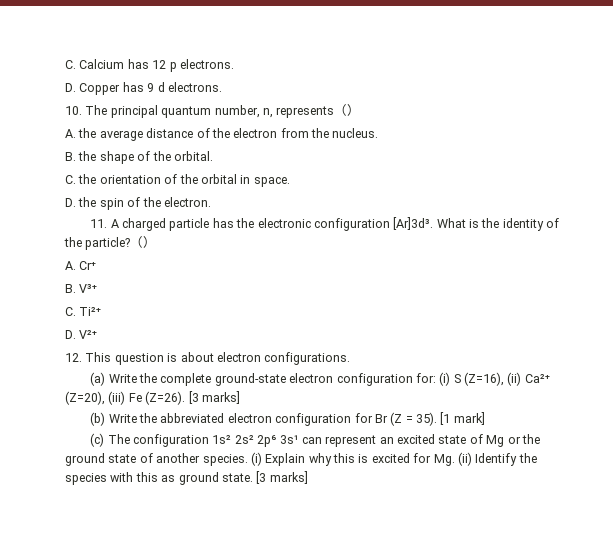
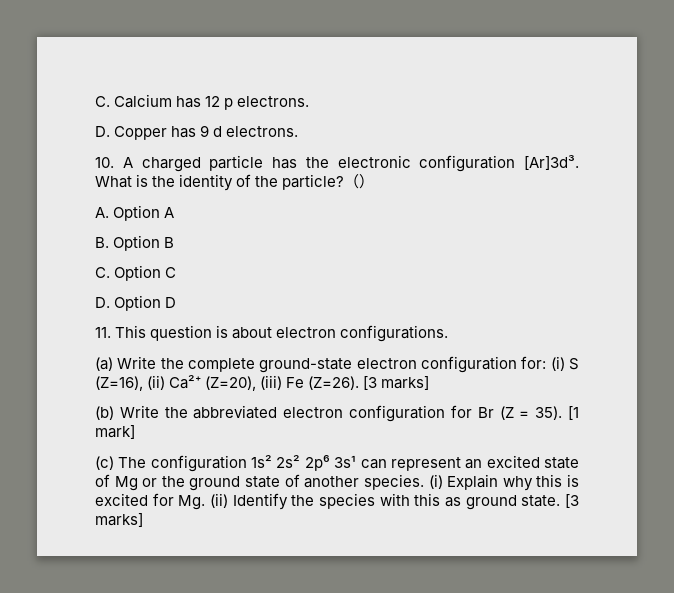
- 10. The principal quantum number, n, represents（）
- A. the average distance of the electron from the nucleus.
- B. the shape of the orbital.
- C. the orientation of the orbital in space.
- D. the spin of the electron.
- 11. A charged particle has the electronic configuration [Ar]3d³.
+ 10. A charged particle has the electronic configuration [Ar]3d³.
- A. Cr⁺
- B. V³⁺
- C. Ti²⁺
- D. V²⁺
- 12. This question is about electron configurations.
+ A. Option A
+ B. Option B
+ C. Option C
+ D. Option D
+ 11. This question is about electron configurations.

